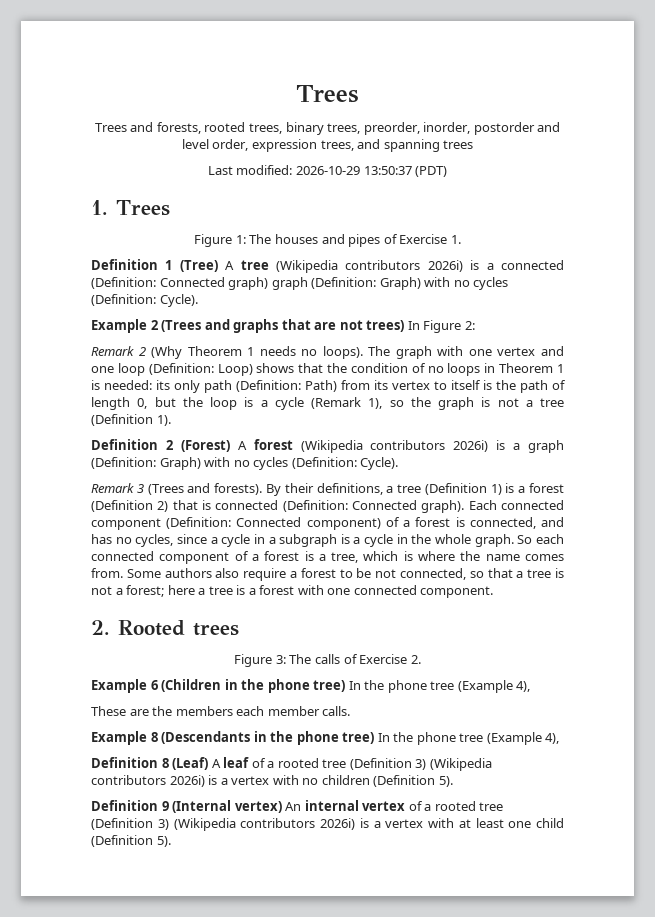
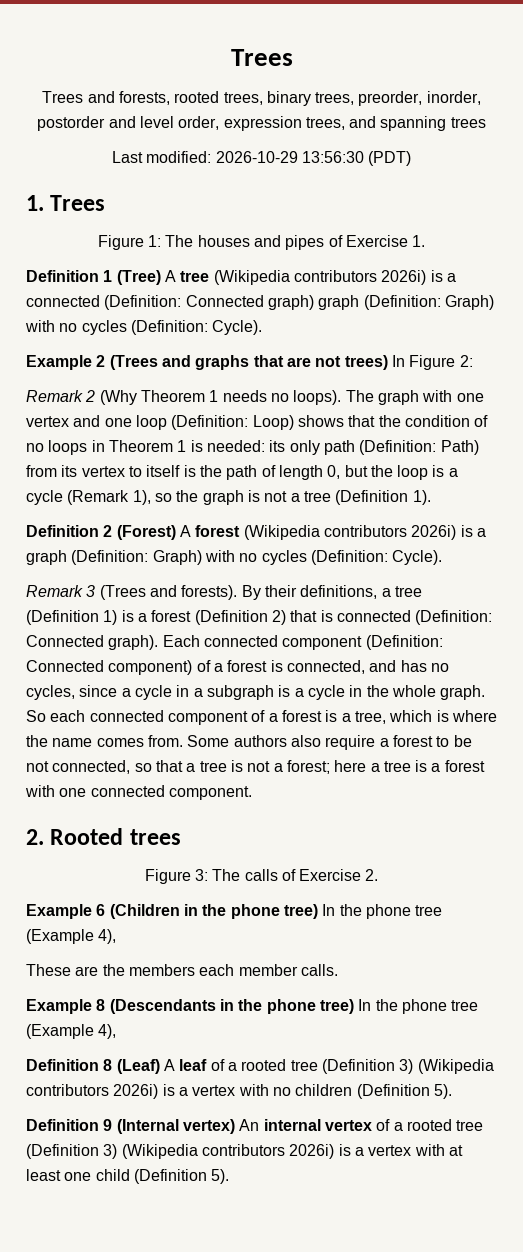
- Last modified: 2026-10-29 13:50:37 (PDT)
+ Last modified: 2026-10-29 13:56:30 (PDT)

